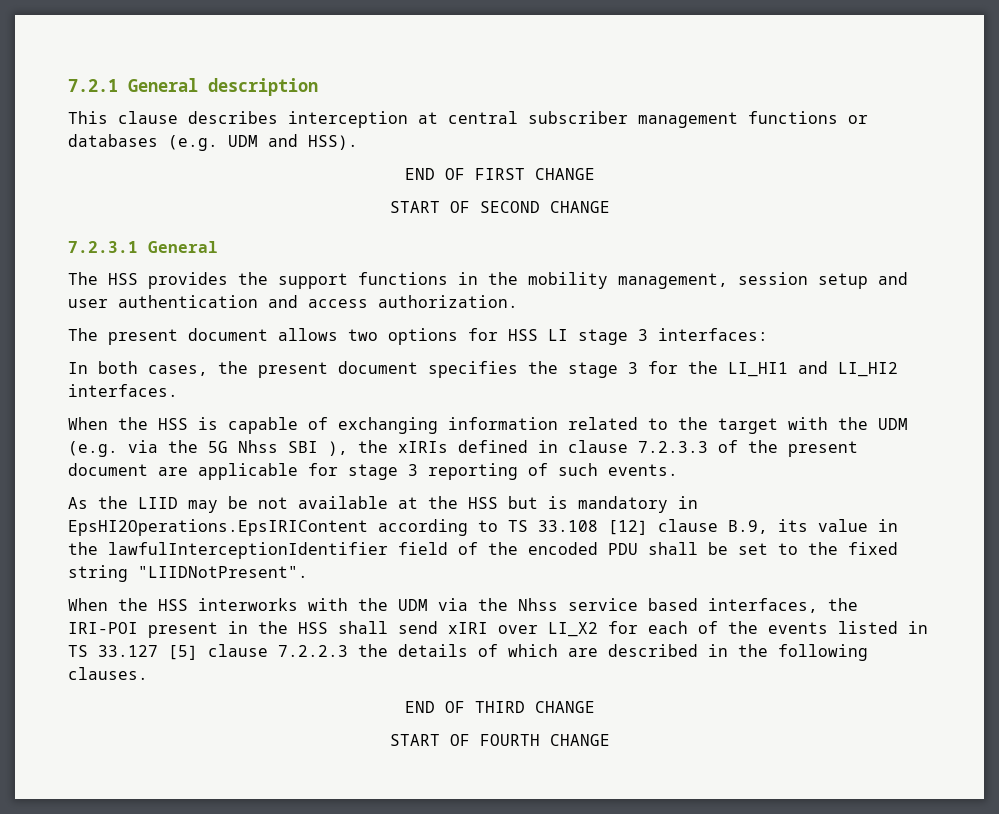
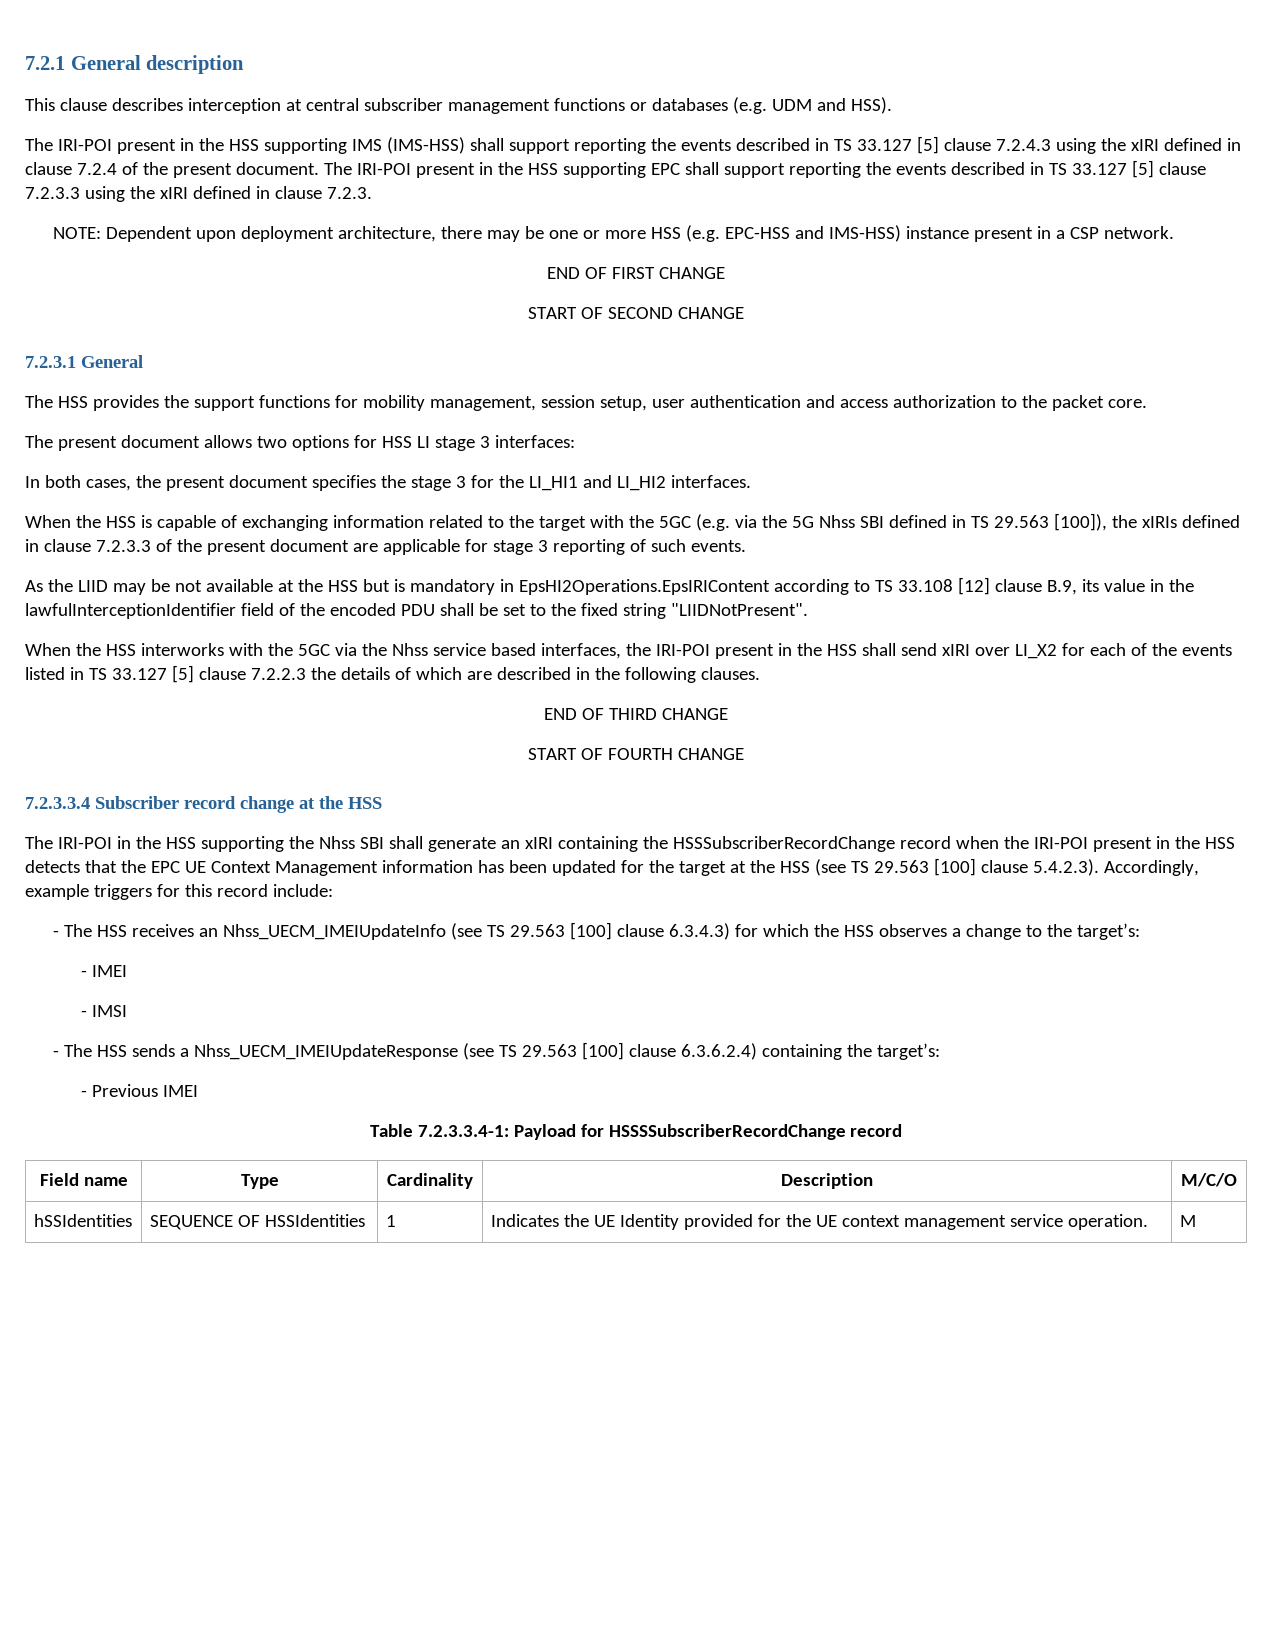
+ The IRI-POI present in the HSS supporting IMS (IMS-HSS) shall support reporting the events described in TS 33.127 [5] clause 7.2.4.3 using the xIRI defined in clause 7.2.4 of the present document. The IRI-POI present in the HSS supporting EPC shall support reporting the events described in TS 33.127 [5] clause 7.2.3.3 using the xIRI defined in clause 7.2.3.
+ NOTE: Dependent upon deployment architecture, there may be one or more HSS (e.g. EPC-HSS and IMS-HSS) instance present in a CSP network.
- The HSS provides the support functions in the mobility management, session setup and user authentication and access authorization.
+ The HSS provides the support functions for mobility management, session setup, user authentication and access authorization to the packet core.
- When the HSS is capable of exchanging information related to the target with the UDM (e.g. via the 5G Nhss SBI ), the xIRIs defined in clause 7.2.3.3 of the present document are applicable for stage 3 reporting of such events.
+ When the HSS is capable of exchanging information related to the target with the 5GC (e.g. via the 5G Nhss SBI defined in TS 29.563 [100]), the xIRIs defined in clause 7.2.3.3 of the present document are applicable for stage 3 reporting of such events.
- When the HSS interworks with the UDM via the Nhss service based interfaces, the IRI-POI present in the HSS shall send xIRI over LI_X2 for each of the events listed in TS 33.127 [5] clause 7.2.2.3 the details of which are described in the following clauses.
+ When the HSS interworks with the 5GC via the Nhss service based interfaces, the IRI-POI present in the HSS shall send xIRI over LI_X2 for each of the events listed in TS 33.127 [5] clause 7.2.2.3 the details of which are described in the following clauses.
+ 7.2.3.3.4 Subscriber record change at the HSS
+ The IRI-POI in the HSS supporting the Nhss SBI shall generate an xIRI containing the HSSSubscriberRecordChange record when the IRI-POI present in the HSS detects that the EPC UE Context Management information has been updated for the target at the HSS (see TS 29.563 [100] clause 5.4.2.3). Accordingly, example triggers for this record include:
+ - The HSS receives an Nhss_UECM_IMEIUpdateInfo (see TS 29.563 [100] clause 6.3.4.3) for which the HSS observes a change to the target’s:
+ - IMEI
+ - IMSI
+ - The HSS sends a Nhss_UECM_IMEIUpdateResponse (see TS 29.563 [100] clause 6.3.6.2.4) containing the target’s:
+ - Previous IMEI
+ Table 7.2.3.3.4-1: Payload for HSSSSubscriberRecordChange record
+ Field name | Type | Cardinality | Description | M/C/O
+ hSSIdentities | SEQUENCE OF HSSIdentities | 1 | Indicates the UE Identity provided for the UE context management service operation. | M

